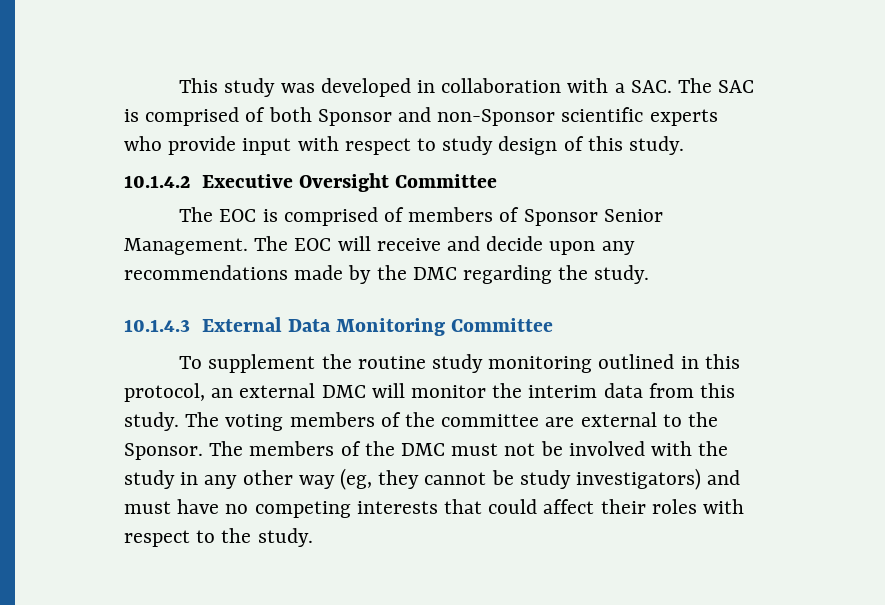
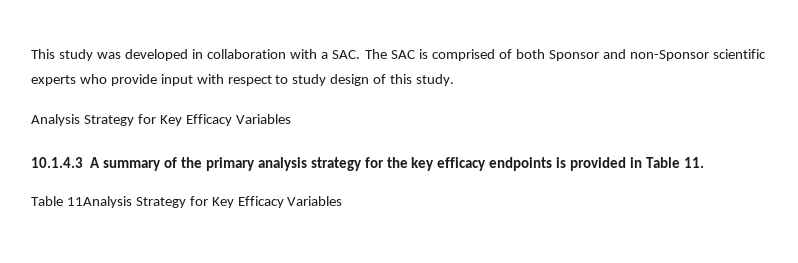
- 10.1.4.2 Executive Oversight Committee
- The EOC is comprised of members of Sponsor Senior Management. The EOC will receive and decide upon any recommendations made by the DMC regarding the study.
- 10.1.4.3 External Data Monitoring Committee
- To supplement the routine study monitoring outlined in this protocol, an external DMC will monitor the interim data from this study. The voting members of the committee are external to the Sponsor. The members of the DMC must not be involved with the study in any other way (eg, they cannot be study investigators) and must have no competing interests that could affect their roles with respect to the study.
+ Analysis Strategy for Key Efficacy Variables
+ 10.1.4.3 A summary of the primary analysis strategy for the key efficacy endpoints is provided in Table 11.
+ Table 11Analysis Strategy for Key Efficacy Variables

